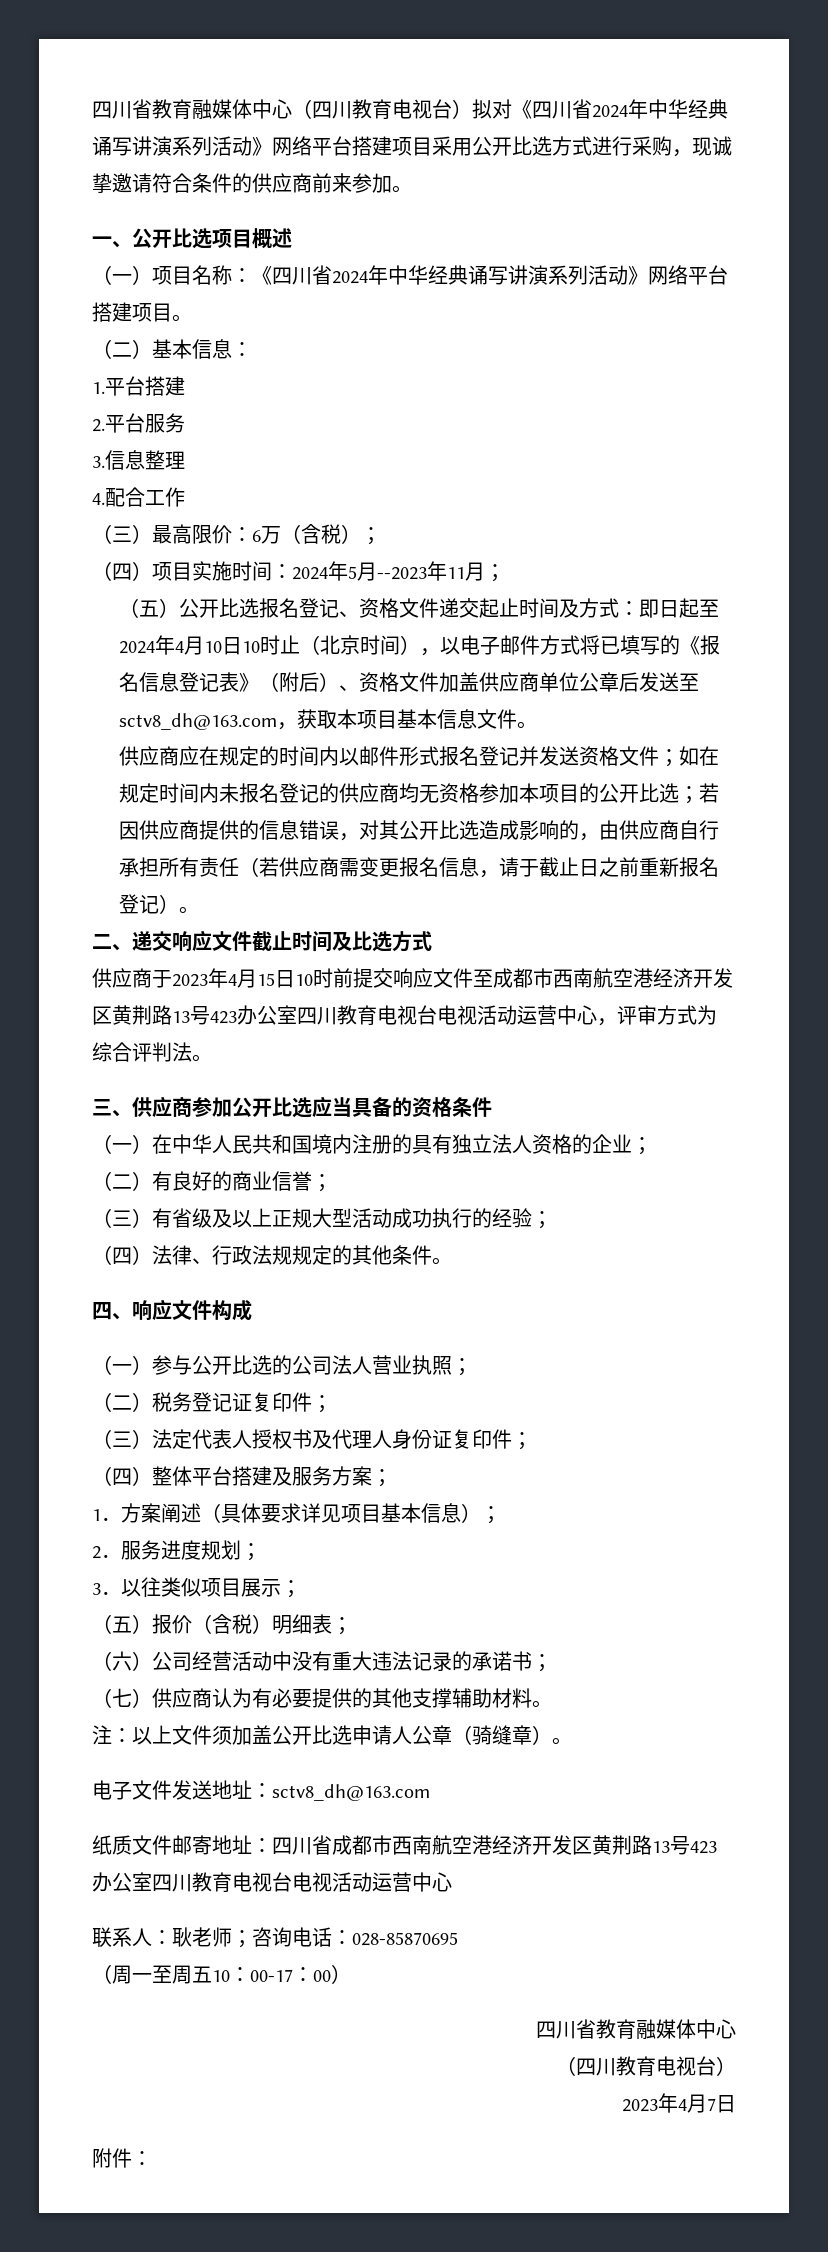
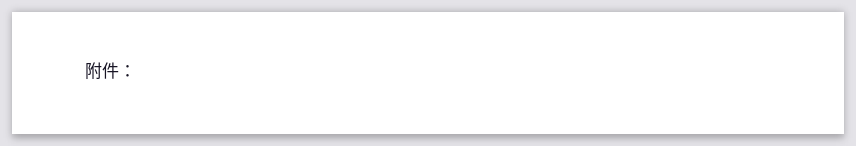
- 四川省教育融媒体中心（四川教育电视台）拟对《四川省2024年中华经典诵写讲演系列活动》网络平台搭建项目采用公开比选方式进行采购，现诚挚邀请符合条件的供应商前来参加。
- 一、公开比选项目概述
- （一）项目名称：《四川省2024年中华经典诵写讲演系列活动》网络平台搭建项目。
- （二）基本信息：
- 1.平台搭建
- 2.平台服务
- 3.信息整理
- 4.配合工作
- （三）最高限价：6万（含税）；
- （四）项目实施时间：2024年5月--2023年11月；
- （五）公开比选报名登记、资格文件递交起止时间及方式：即日起至2024年4月10日10时止（北京时间），以电子邮件方式将已填写的《报名信息登记表》（附后）、资格文件加盖供应商单位公章后发送至sctv8_dh@163.com，获取本项目基本信息文件。
- 供应商应在规定的时间内以邮件形式报名登记并发送资格文件；如在规定时间内未报名登记的供应商均无资格参加本项目的公开比选；若因供应商提供的信息错误，对其公开比选造成影响的，由供应商自行承担所有责任（若供应商需变更报名信息，请于截止日之前重新报名登记）。
- 二、递交响应文件截止时间及比选方式
- 供应商于2023年4月15日10时前提交响应文件至成都市西南航空港经济开发区黄荆路13号423办公室四川教育电视台电视活动运营中心，评审方式为综合评判法。
- 三、供应商参加公开比选应当具备的资格条件
- （一）在中华人民共和国境内注册的具有独立法人资格的企业；
- （二）有良好的商业信誉；
- （三）有省级及以上正规大型活动成功执行的经验；
- （四）法律、行政法规规定的其他条件。
- 四、响应文件构成
- （一）参与公开比选的公司法人营业执照；
- （二）税务登记证复印件；
- （三）法定代表人授权书及代理人身份证复印件；
- （四）整体平台搭建及服务方案；
- 1．方案阐述（具体要求详见项目基本信息）；
- 2．服务进度规划；
- 3．以往类似项目展示；
- （五）报价（含税）明细表；
- （六）公司经营活动中没有重大违法记录的承诺书；
- （七）供应商认为有必要提供的其他支撑辅助材料。
- 注：以上文件须加盖公开比选申请人公章（骑缝章）。
- 电子文件发送地址：sctv8_dh@163.com
- 纸质文件邮寄地址：四川省成都市西南航空港经济开发区黄荆路13号423办公室四川教育电视台电视活动运营中心
- 联系人：耿老师；咨询电话：028-85870695
- （周一至周五10：00-17：00）
- 四川省教育融媒体中心
- （四川教育电视台）
- 2023年4月7日

